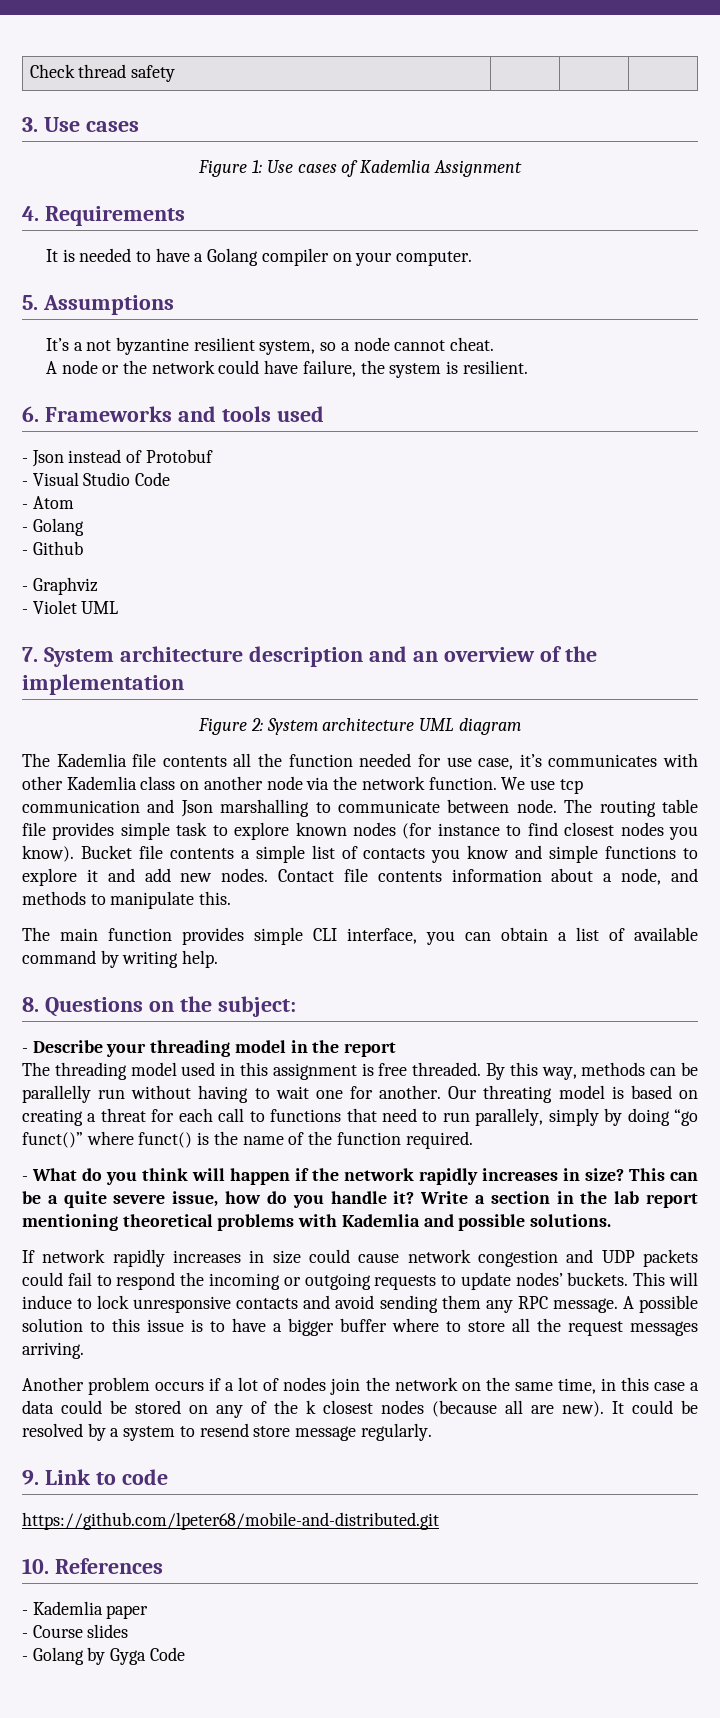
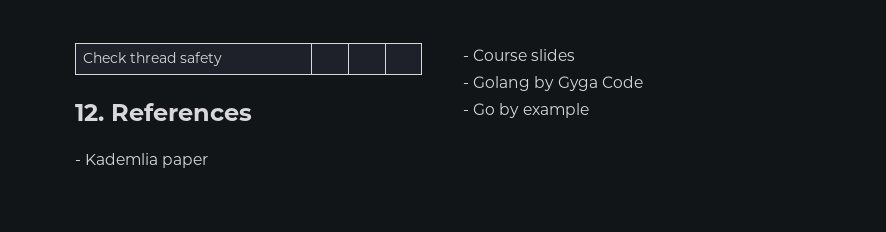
- 3. Use cases
- Figure 1: Use cases of Kademlia Assignment
- 4. Requirements
- It is needed to have a Golang compiler on your computer.
- 5. Assumptions
- It’s a not byzantine resilient system, so a node cannot cheat.
- A node or the network could have failure, the system is resilient.
- 6. Frameworks and tools used
- - Json instead of Protobuf
- - Visual Studio Code
- - Atom
- - Golang
- - Github
- - Graphviz
- - Violet UML
- 7. System architecture description and an overview of the implementation
- Figure 2: System architecture UML diagram
- The Kademlia file contents all the function needed for use case, it’s communicates with other Kademlia class on another node via the network function. We use tcp communication and Json marshalling to communicate between node. The routing table file provides simple task to explore known nodes (for instance to find closest nodes you know). Bucket file contents a simple list of contacts you know and simple functions to explore it and add new nodes. Contact file contents information about a node, and methods to manipulate this.
- The main function provides simple CLI interface, you can obtain a list of available command by writing help.
- 8. Questions on the subject:
- - Describe your threading model in the report
- The threading model used in this assignment is free threaded. By this way, methods can be parallelly run without having to wait one for another. Our threating model is based on creating a threat for each call to functions that need to run parallely, simply by doing “go funct()” where funct() is the name of the function required.
- - What do you think will happen if the network rapidly increases in size? This can be a quite severe issue, how do you handle it? Write a section in the lab report mentioning theoretical problems with Kademlia and possible solutions.
- If network rapidly increases in size could cause network congestion and UDP packets could fail to respond the incoming or outgoing requests to update nodes’ buckets. This will induce to lock unresponsive contacts and avoid sending them any RPC message. A possible solution to this issue is to have a bigger buffer where to store all the request messages arriving.
- Another problem occurs if a lot of nodes join the network on the same time, in this case a data could be stored on any of the k closest nodes (because all are new). It could be resolved by a system to resend store message regularly.
- 9. Link to code
- https://github.com/lpeter68/mobile-and-distributed.git
- 10. References
+ 12. References
+ - Go by example

